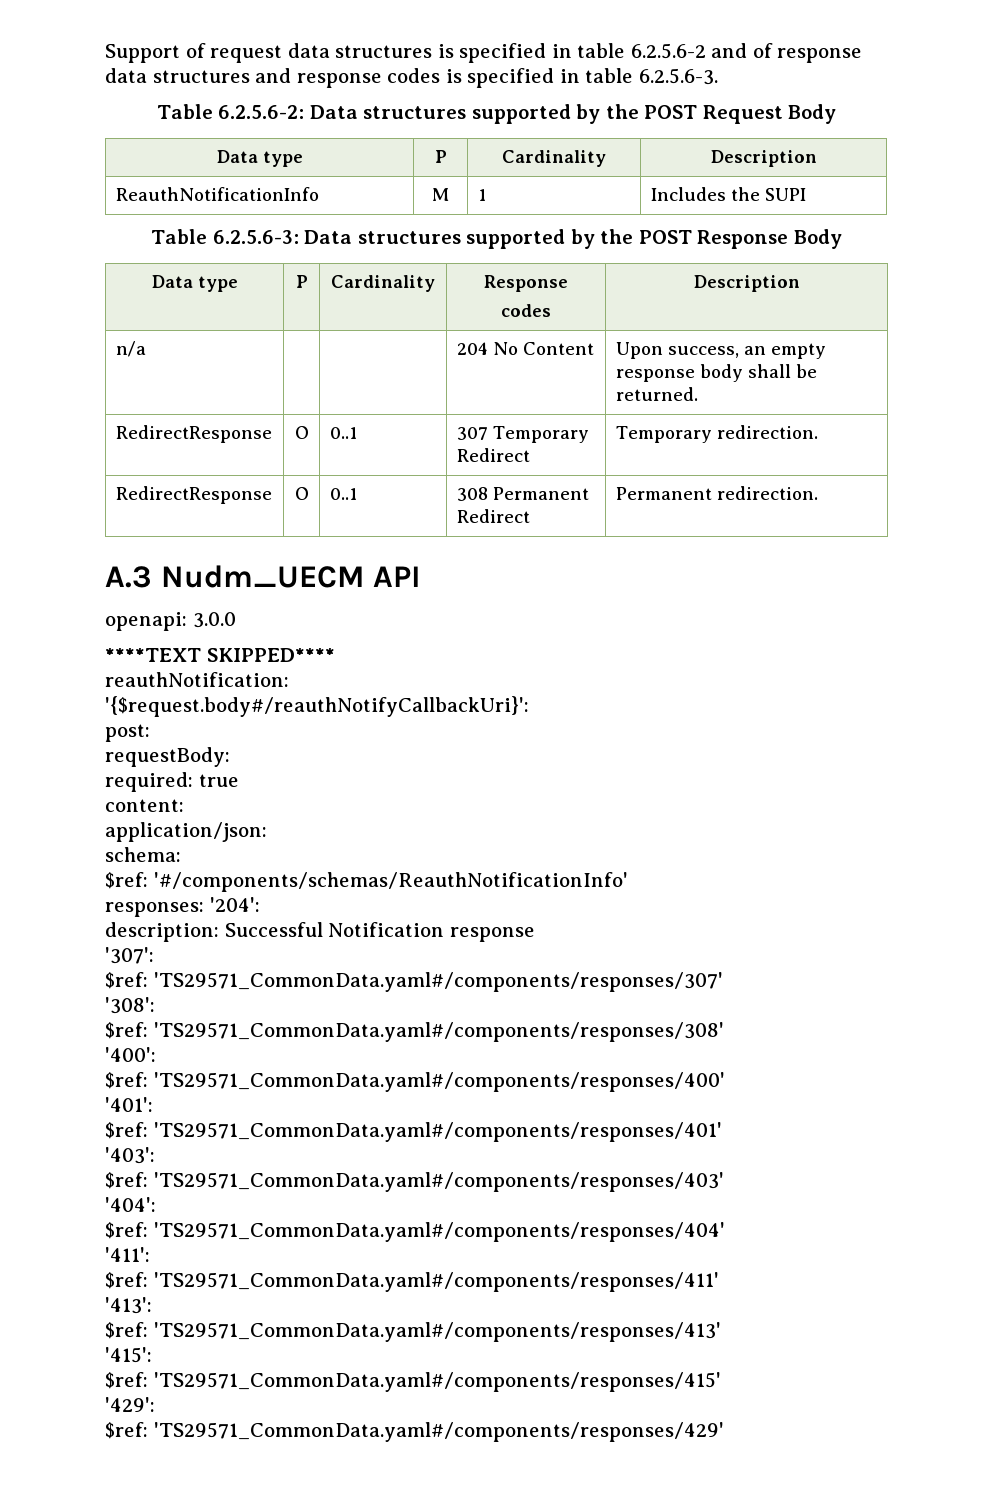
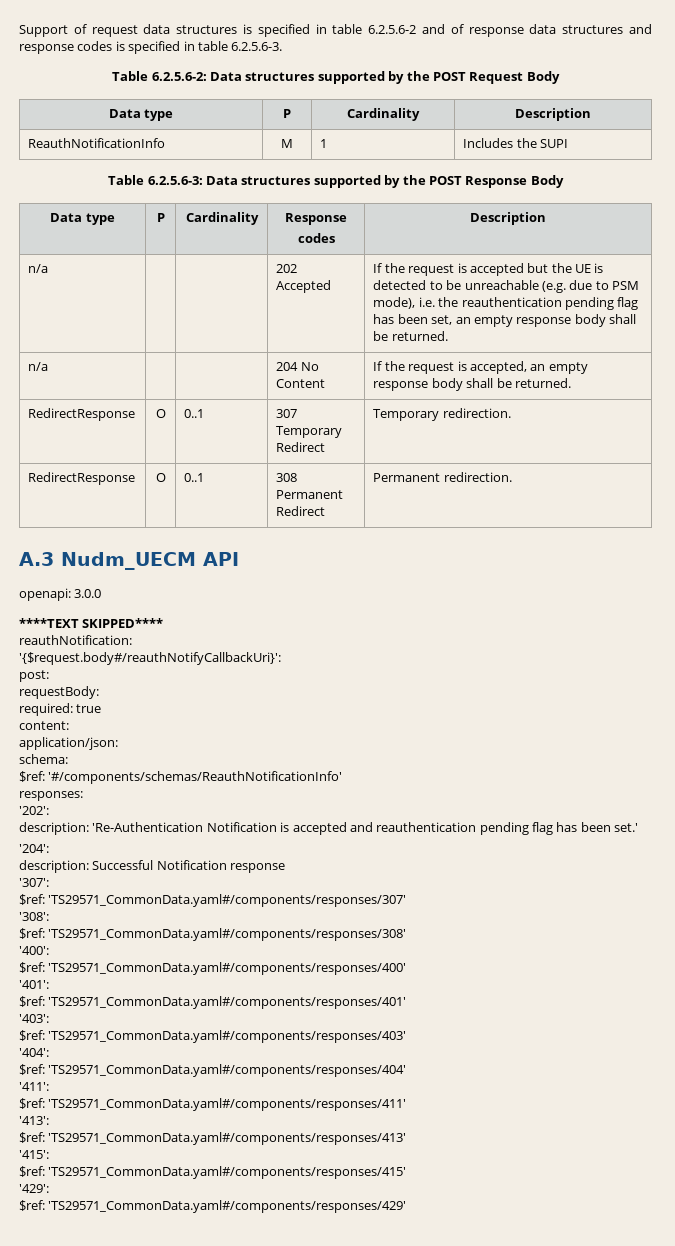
+ n/a | | | 202 Accepted | If the request is accepted but the UE is detected to be unreachable (e.g. due to PSM mode), i.e. the reauthentication pending flag has been set, an empty response body shall be returned.
- n/a | | | 204 No Content | Upon success, an empty response body shall be returned.
+ n/a | | | 204 No Content | If the request is accepted, an empty response body shall be returned.
- responses: '204':
+ responses:
+ '202':
+ description: 'Re-Authentication Notification is accepted and reauthentication pending flag has been set.'
+ '204':

